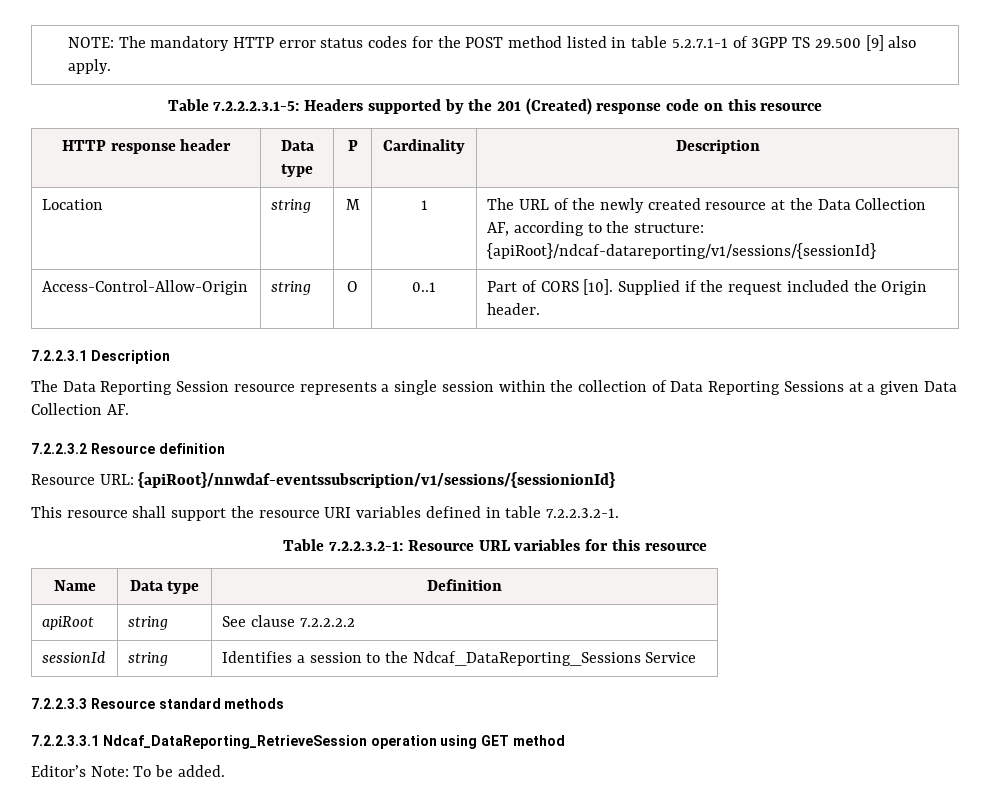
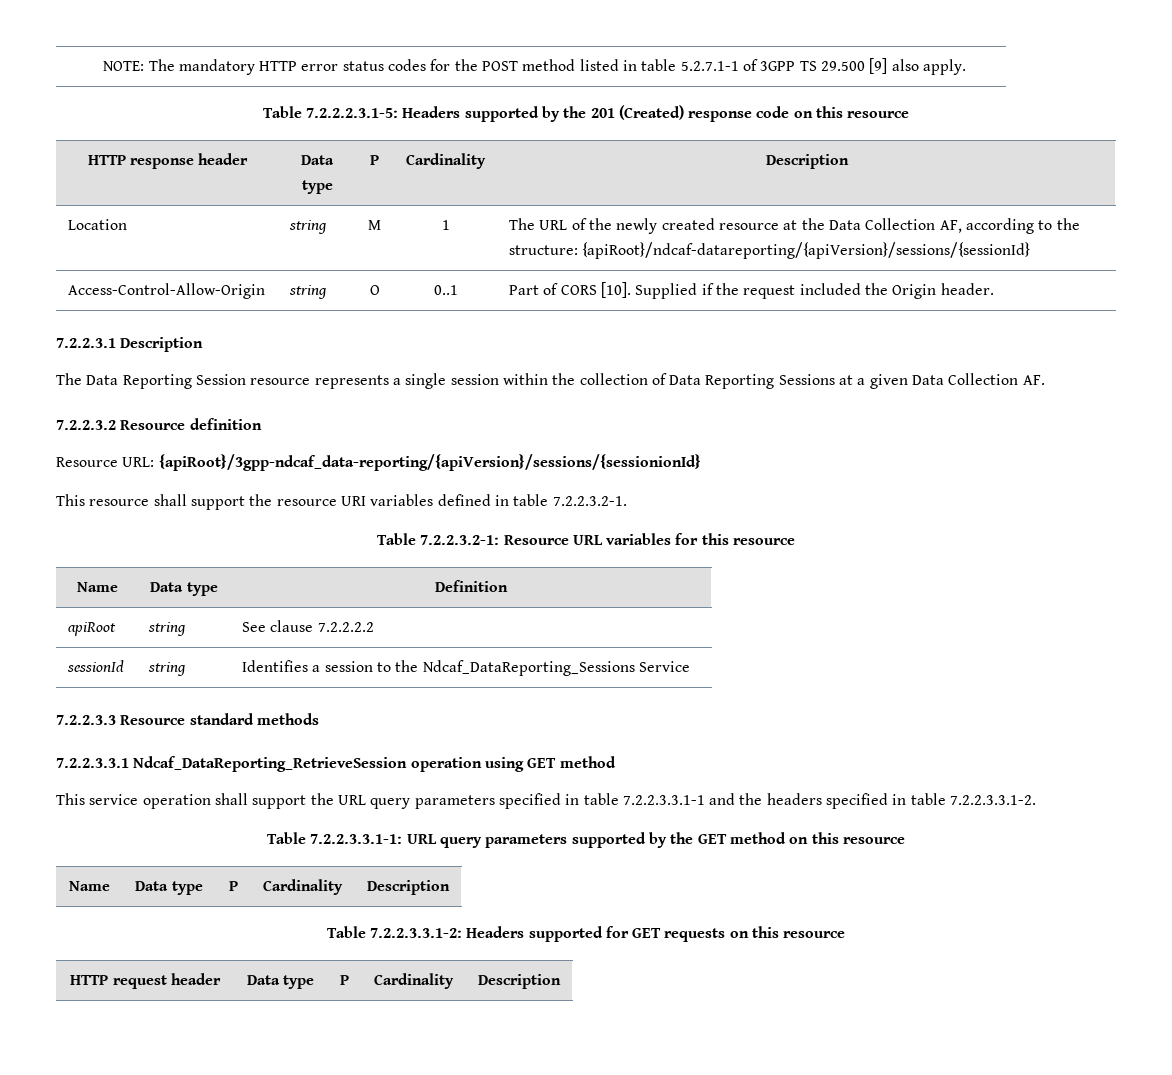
- Location | string | M | 1 | The URL of the newly created resource at the Data Collection AF, according to the structure: {apiRoot}/ndcaf-datareporting/v1/sessions/{sessionId}
+ Location | string | M | 1 | The URL of the newly created resource at the Data Collection AF, according to the structure: {apiRoot}/ndcaf-datareporting/{apiVersion}/sessions/{sessionId}
- Resource URL: {apiRoot}/nnwdaf-eventssubscription/v1/sessions/{sessionionId}
+ Resource URL: {apiRoot}/3gpp-ndcaf_data-reporting/{apiVersion}/sessions/{sessionionId}
- Editor’s Note: To be added.
+ This service operation shall support the URL query parameters specified in table 7.2.2.3.3.1-1 and the headers specified in table 7.2.2.3.3.1-2.
+ Table 7.2.2.3.3.1-1: URL query parameters supported by the GET method on this resource
+ Name | Data type | P | Cardinality | Description
+ Table 7.2.2.3.3.1-2: Headers supported for GET requests on this resource
+ HTTP request header | Data type | P | Cardinality | Description

